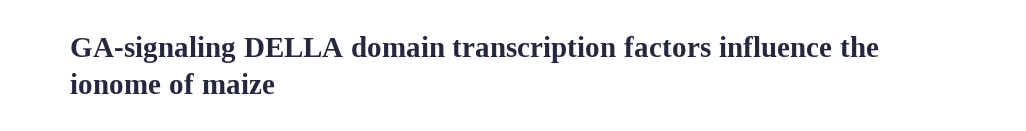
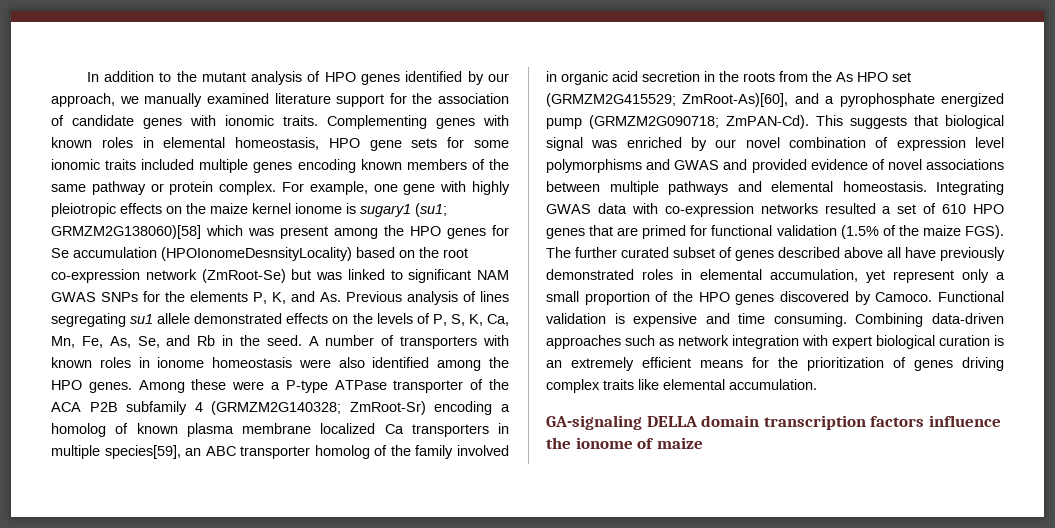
+ In addition to the mutant analysis of HPO genes identified by our approach, we manually examined literature support for the association of candidate genes with ionomic traits. Complementing genes with known roles in elemental homeostasis, HPO gene sets for some ionomic traits included multiple genes encoding known members of the same pathway or protein complex. For example, one gene with highly pleiotropic effects on the maize kernel ionome is sugary1 (su1; GRMZM2G138060)[58] which was present among the HPO genes for Se accumulation (HPOIonomeDesnsityLocality) based on the root co-expression network (ZmRoot-Se) but was linked to significant NAM GWAS SNPs for the elements P, K, and As. Previous analysis of lines segregating su1 allele demonstrated effects on the levels of P, S, K, Ca, Mn, Fe, As, Se, and Rb in the seed. A number of transporters with known roles in ionome homeostasis were also identified among the HPO genes. Among these were a P-type ATPase transporter of the ACA P2B subfamily 4 (GRMZM2G140328; ZmRoot-Sr) encoding a homolog of known plasma membrane localized Ca transporters in multiple species[59], an ABC transporter homolog of the family involved in organic acid secretion in the roots from the As HPO set (GRMZM2G415529; ZmRoot-As)[60], and a pyrophosphate energized pump (GRMZM2G090718; ZmPAN-Cd). This suggests that biological signal was enriched by our novel combination of expression level polymorphisms and GWAS and provided evidence of novel associations between multiple pathways and elemental homeostasis. Integrating GWAS data with co-expression networks resulted a set of 610 HPO genes that are primed for functional validation (1.5% of the maize FGS). The further curated subset of genes described above all have previously demonstrated roles in elemental accumulation, yet represent only a small proportion of the HPO genes discovered by Camoco. Functional validation is expensive and time consuming. Combining data-driven approaches such as network integration with expert biological curation is an extremely efficient means for the prioritization of genes driving complex traits like elemental accumulation.

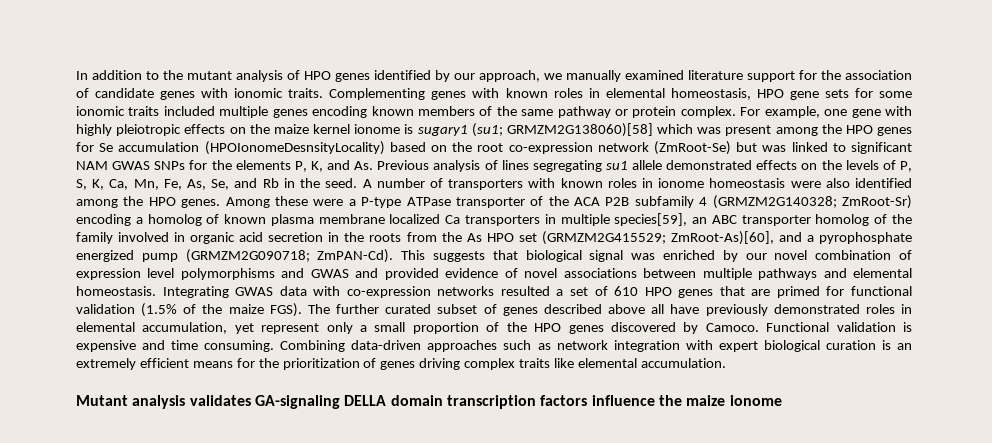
- GA-signaling DELLA domain transcription factors influence the ionome of maize
+ Mutant analysis validates GA-signaling DELLA domain transcription factors influence the maize ionome

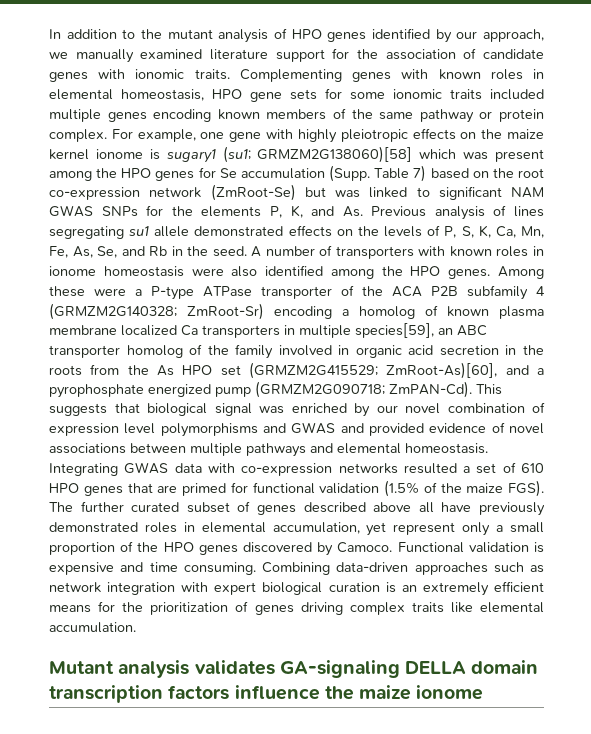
- GRMZM2G138060)[58] which was present among the HPO genes for Se accumulation (HPOIonomeDesnsityLocality) based on the root co-expression network (ZmRoot-Se) but was linked to significant NAM GWAS SNPs for the elements P, K, and As. Previous analysis of lines segregating su1 allele demonstrated effects on the levels of P, S, K, Ca, Mn, Fe, As, Se, and Rb in the seed.
+ GRMZM2G138060)[58] which was present among the HPO genes for Se accumulation (Supp. Table 7) based on the root co-expression network (ZmRoot-Se) but was linked to significant NAM GWAS SNPs for the elements P, K, and As. Previous analysis of lines segregating su1 allele demonstrated effects on the levels of P, S, K, Ca, Mn, Fe, As, Se, and Rb in the seed.

